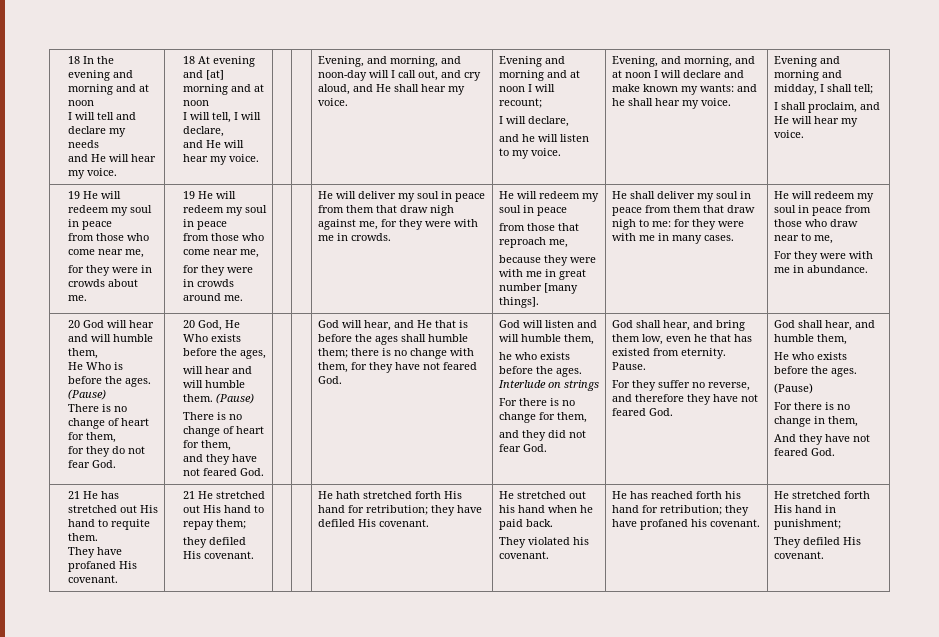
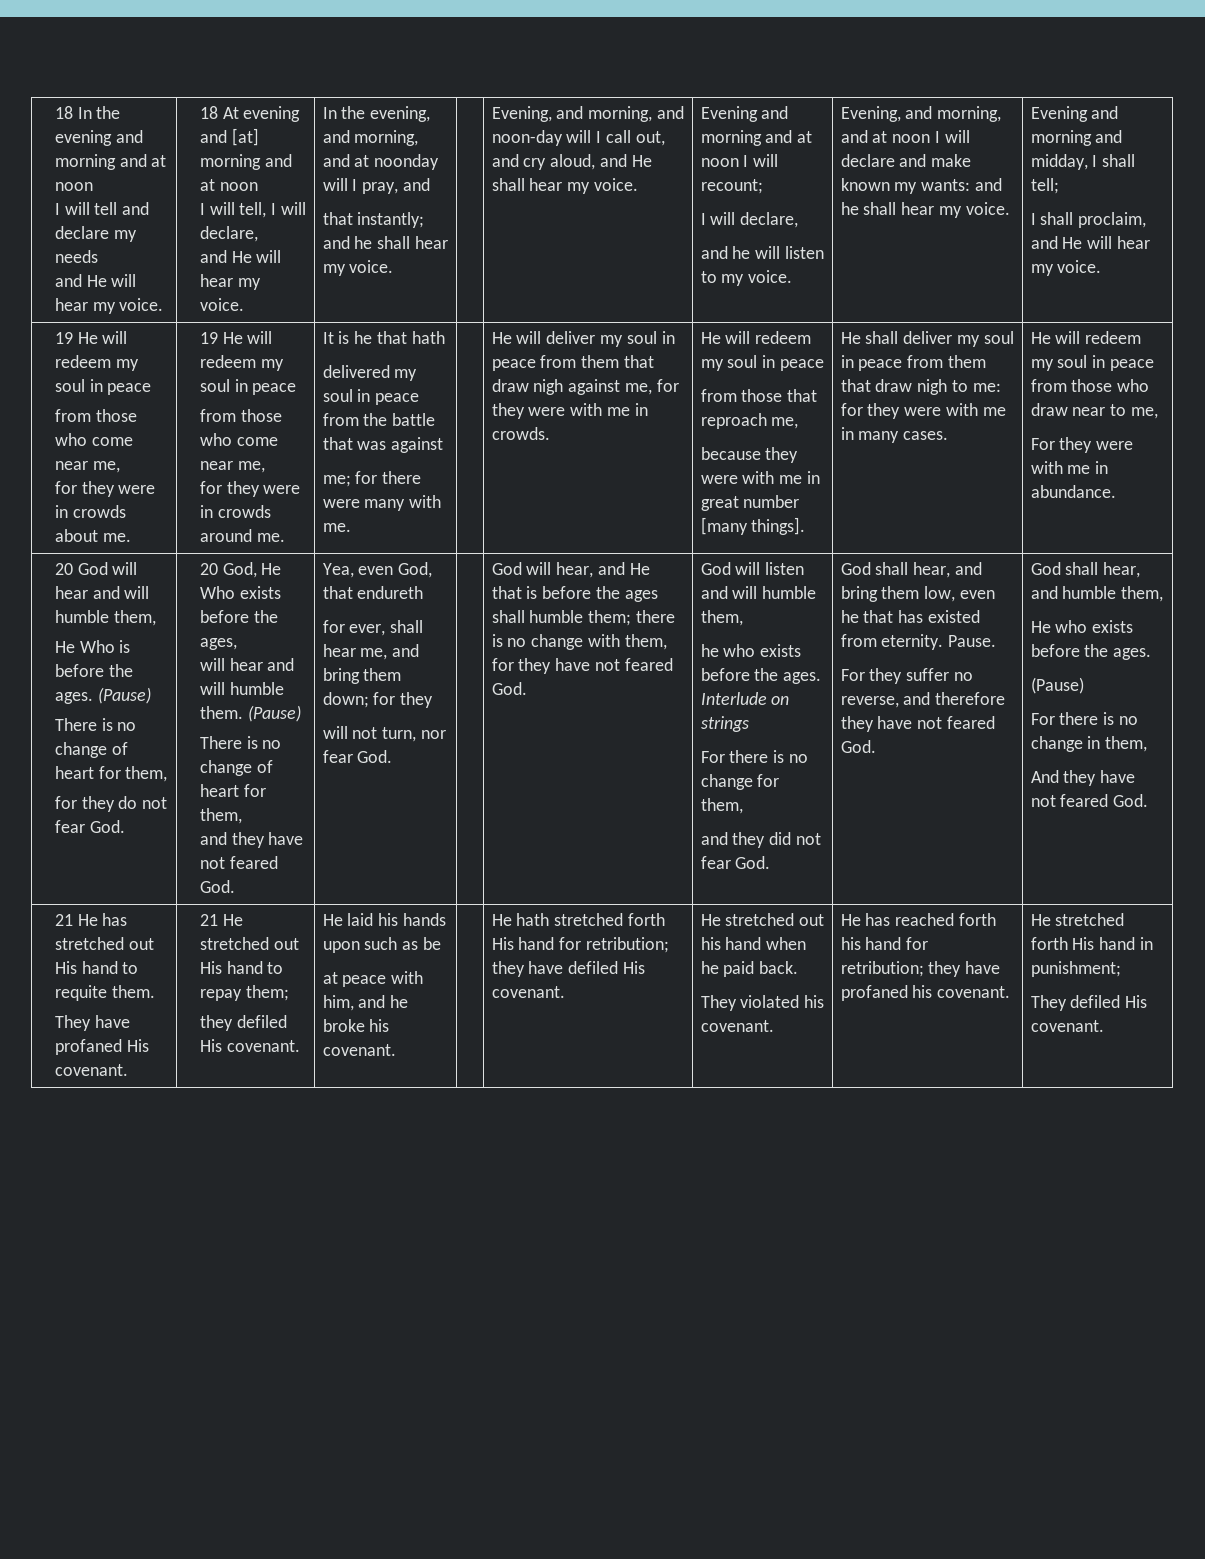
+ In the evening, and morning, and at noonday will I pray, and
+ that instantly; and he shall hear my voice.
+ It is he that hath
+ delivered my soul in peace from the battle that was against
+ me; for there were many with me.
+ Yea, even God, that endureth
+ for ever, shall hear me, and bring them down; for they
+ will not turn, nor fear God.
+ He laid his hands upon such as be
+ at peace with him, and he broke his covenant.

